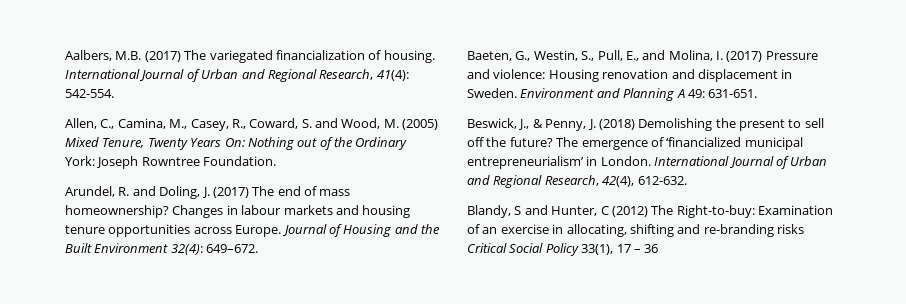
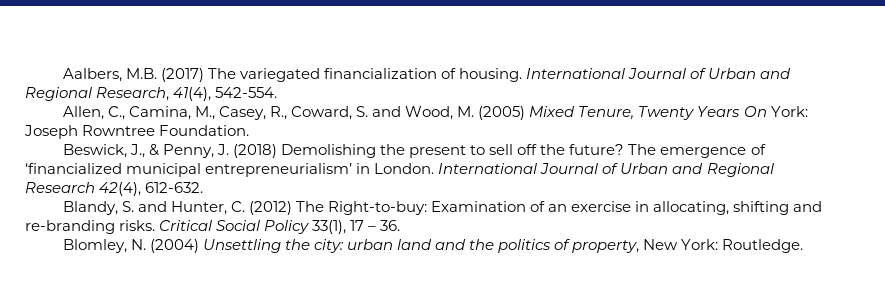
- International Journal of Urban and Regional Research, 41(4): 542-554.
+ International Journal of Urban and Regional Research, 41(4), 542-554.
- Allen, C., Camina, M., Casey, R., Coward, S. and Wood, M. (2005) Mixed Tenure, Twenty Years On: Nothing out of the Ordinary York: Joseph Rowntree Foundation.
- Arundel, R. and Doling, J. (2017) The end of mass homeownership? Changes in labour markets and housing tenure opportunities across Europe. Journal of Housing and the Built Environment 32(4): 649–672.
- Baeten, G., Westin, S., Pull, E., and Molina, I. (2017) Pressure and violence: Housing renovation and displacement in Sweden. Environment and Planning A 49: 631-651.
+ Allen, C., Camina, M., Casey, R., Coward, S. and Wood, M. (2005) Mixed Tenure, Twenty Years On York: Joseph Rowntree Foundation.
- International Journal of Urban and Regional Research, 42(4), 612-632.
+ International Journal of Urban and Regional Research 42(4), 612-632.
- Blandy, S and Hunter, C (2012) The Right-to-buy: Examination of an exercise in allocating, shifting and re-branding risks Critical Social Policy 33(1), 17 – 36
+ Blandy, S. and Hunter, C. (2012) The Right-to-buy: Examination of an exercise in allocating, shifting and re-branding risks. Critical Social Policy 33(1), 17 – 36.
+ Blomley, N. (2004) Unsettling the city: urban land and the politics of property, New York: Routledge.

